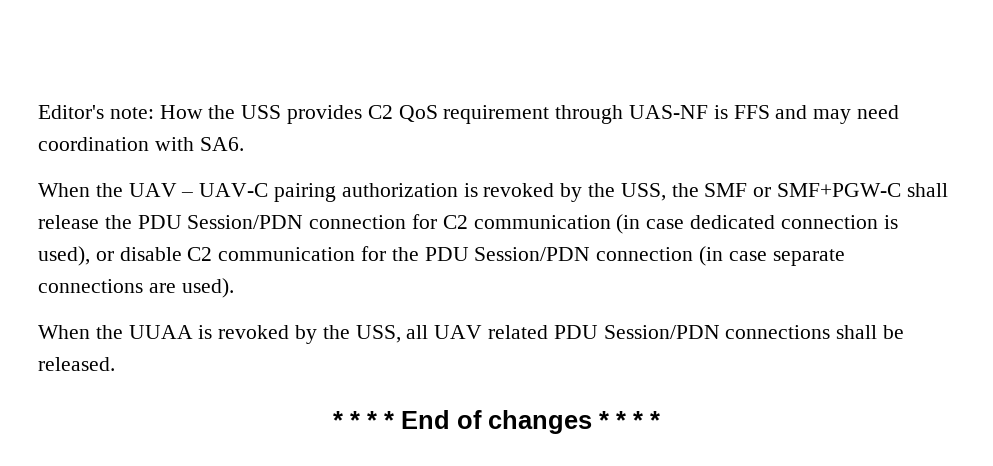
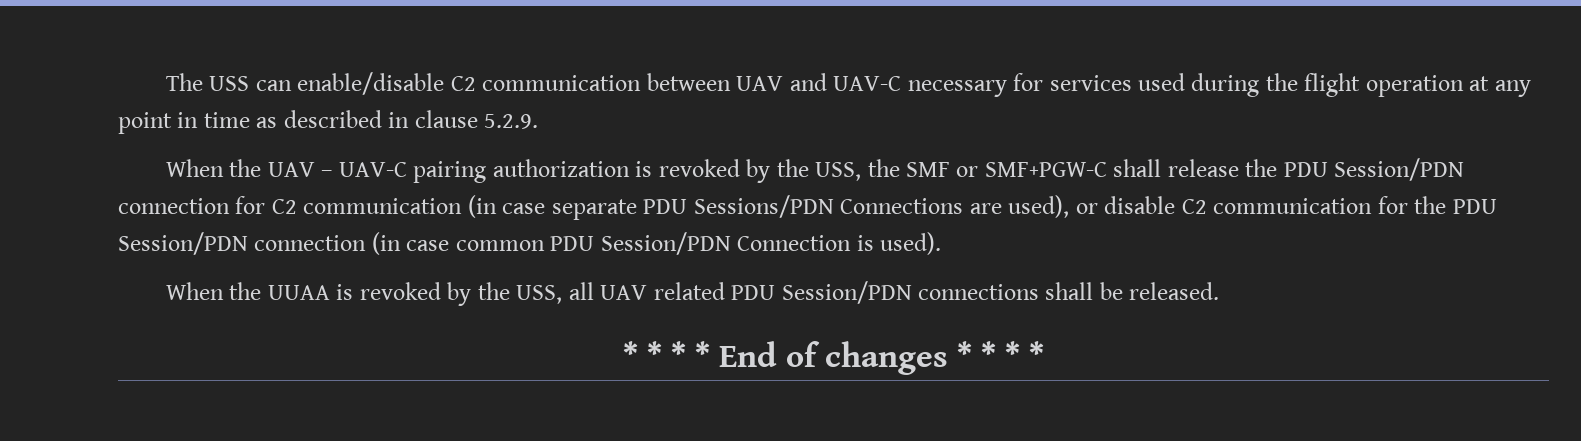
- Editor's note: How the USS provides C2 QoS requirement through UAS-NF is FFS and may need coordination with SA6.
+ The USS can enable/disable C2 communication between UAV and UAV-C necessary for services used during the flight operation at any point in time as described in clause 5.2.9.
- When the UAV – UAV-C pairing authorization is revoked by the USS, the SMF or SMF+PGW-C shall release the PDU Session/PDN connection for C2 communication (in case dedicated connection is used), or disable C2 communication for the PDU Session/PDN connection (in case separate connections are used).
+ When the UAV – UAV-C pairing authorization is revoked by the USS, the SMF or SMF+PGW-C shall release the PDU Session/PDN connection for C2 communication (in case separate PDU Sessions/PDN Connections are used), or disable C2 communication for the PDU Session/PDN connection (in case common PDU Session/PDN Connection is used).

